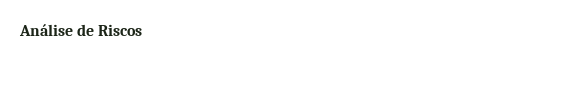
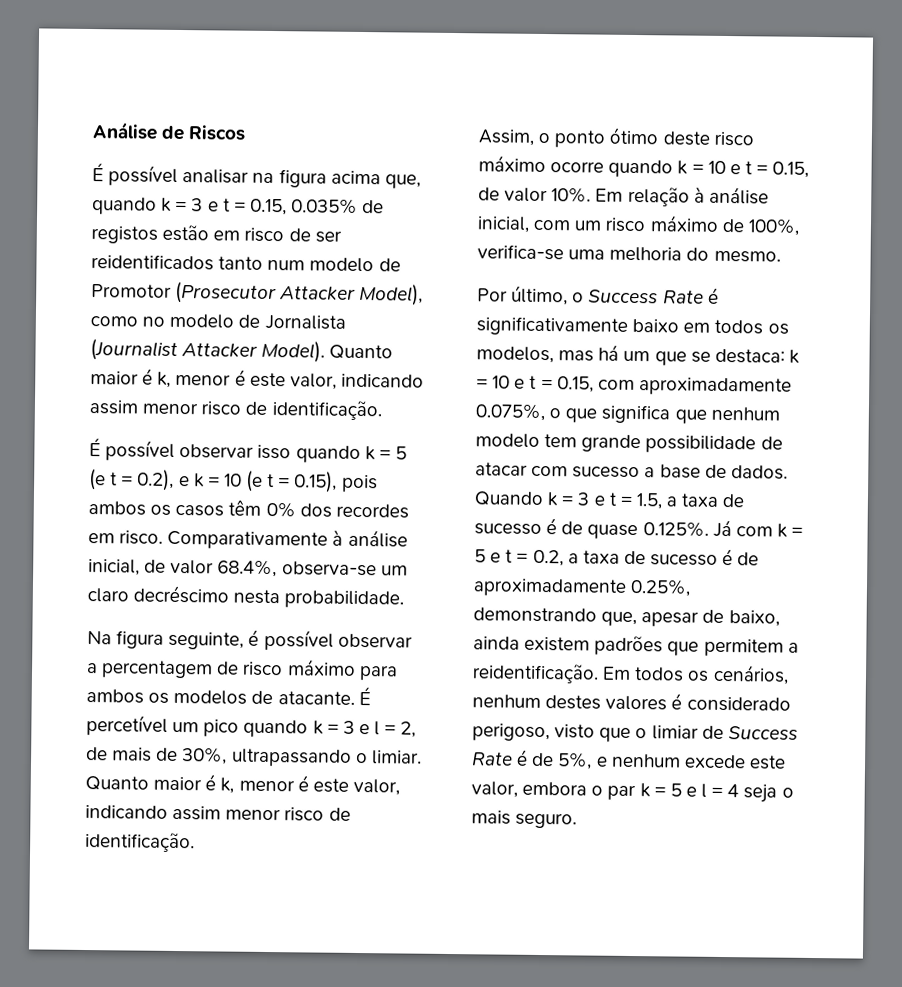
+ É possível analisar na figura acima que, quando k = 3 e t = 0.15, 0.035% de registos estão em risco de ser reidentificados tanto num modelo de Promotor (Prosecutor Attacker Model), como no modelo de Jornalista (Journalist Attacker Model). Quanto maior é k, menor é este valor, indicando assim menor risco de identificação.
+ É possível observar isso quando k = 5 (e t = 0.2), e k = 10 (e t = 0.15), pois ambos os casos têm 0% dos recordes em risco. Comparativamente à análise inicial, de valor 68.4%, observa-se um claro decréscimo nesta probabilidade.
+ Na figura seguinte, é possível observar a percentagem de risco máximo para ambos os modelos de atacante. É percetível um pico quando k = 3 e l = 2, de mais de 30%, ultrapassando o limiar. Quanto maior é k, menor é este valor, indicando assim menor risco de identificação.
+ Assim, o ponto ótimo deste risco máximo ocorre quando k = 10 e t = 0.15, de valor 10%. Em relação à análise inicial, com um risco máximo de 100%, verifica-se uma melhoria do mesmo.
+ Por último, o Success Rate é significativamente baixo em todos os modelos, mas há um que se destaca: k = 10 e t = 0.15, com aproximadamente 0.075%, o que significa que nenhum modelo tem grande possibilidade de atacar com sucesso a base de dados. Quando k = 3 e t = 1.5, a taxa de sucesso é de quase 0.125%. Já com k = 5 e t = 0.2, a taxa de sucesso é de aproximadamente 0.25%, demonstrando que, apesar de baixo, ainda existem padrões que permitem a reidentificação. Em todos os cenários, nenhum destes valores é considerado perigoso, visto que o limiar de Success Rate é de 5%, e nenhum excede este valor, embora o par k = 5 e l = 4 seja o mais seguro.

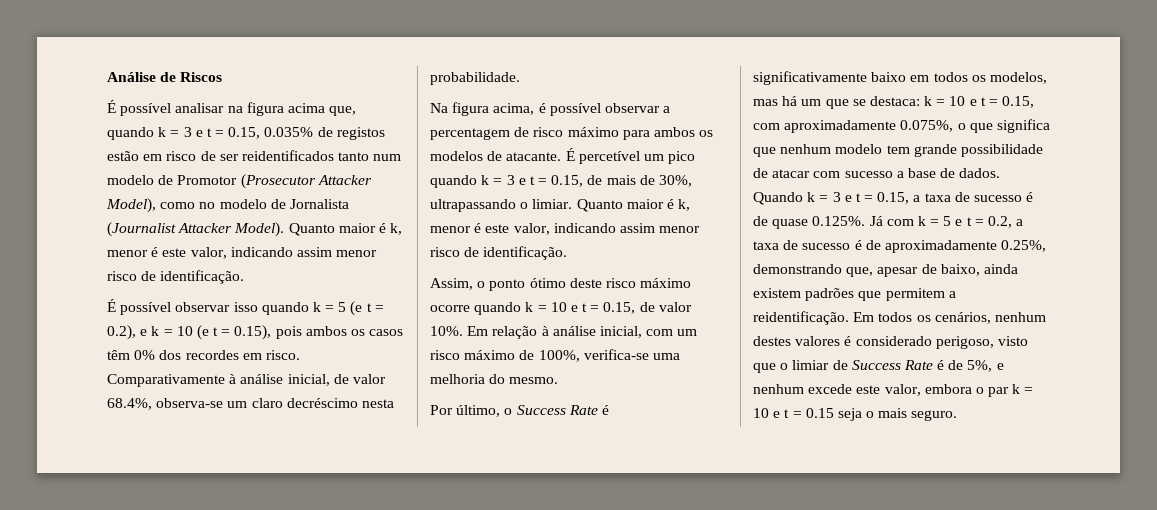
- Na figura seguinte, é possível observar a percentagem de risco máximo para ambos os modelos de atacante.
+ Na figura acima, é possível observar a percentagem de risco máximo para ambos os modelos de atacante.
- É percetível um pico quando k = 3 e l = 2, de mais de 30%, ultrapassando o limiar.
+ É percetível um pico quando k = 3 e t = 0.15, de mais de 30%, ultrapassando o limiar.
- Quando k = 3 e t = 1.5, a taxa de sucesso é de quase 0.125%. Já com k = 5 e t = 0.2, a taxa de sucesso é de aproximadamente 0.25%, demonstrando que, apesar de baixo, ainda existem padrões que permitem a reidentificação.
+ Quando k = 3 e t = 0.15, a taxa de sucesso é de quase 0.125%. Já com k = 5 e t = 0.2, a taxa de sucesso é de aproximadamente 0.25%, demonstrando que, apesar de baixo, ainda existem padrões que permitem a reidentificação.
- Em todos os cenários, nenhum destes valores é considerado perigoso, visto que o limiar de Success Rate é de 5%, e nenhum excede este valor, embora o par k = 5 e l = 4 seja o mais seguro.
+ Em todos os cenários, nenhum destes valores é considerado perigoso, visto que o limiar de Success Rate é de 5%, e nenhum excede este valor, embora o par k = 10 e t = 0.15 seja o mais seguro.

